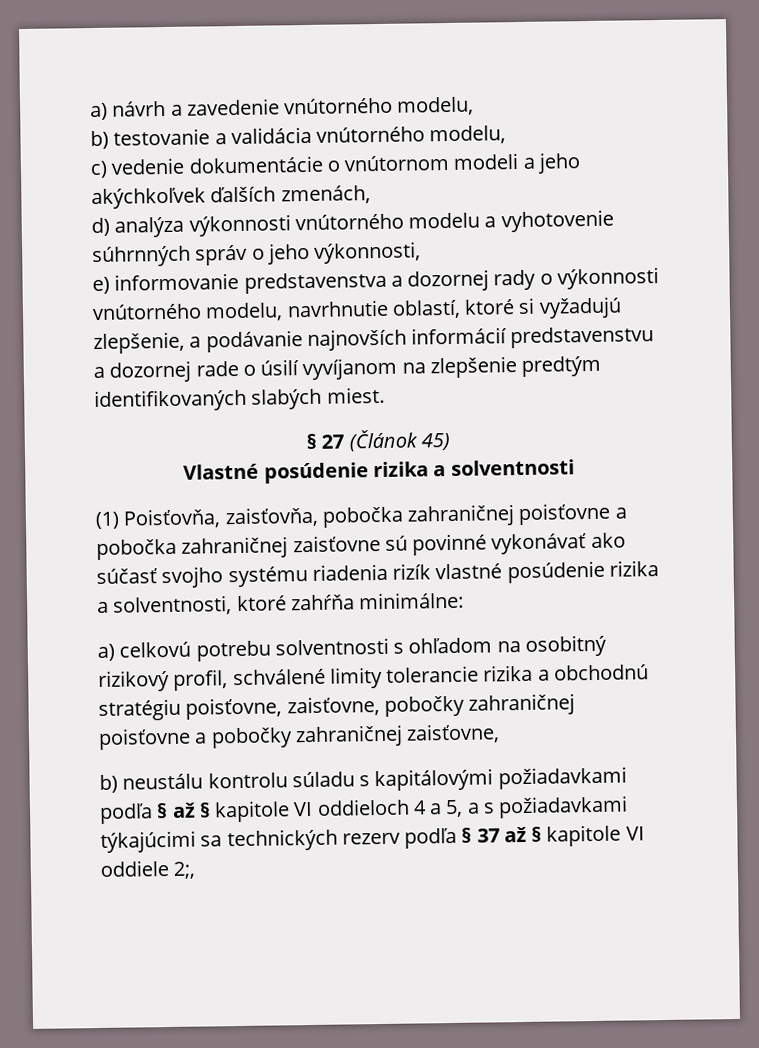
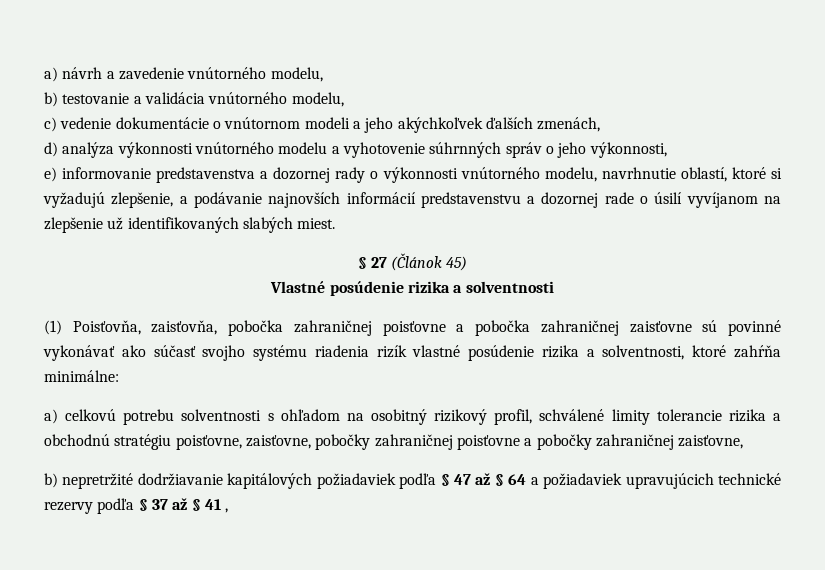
- e) informovanie predstavenstva a dozornej rady o výkonnosti vnútorného modelu, navrhnutie oblastí, ktoré si vyžadujú zlepšenie, a podávanie najnovších informácií predstavenstvu a dozornej rade o úsilí vyvíjanom na zlepšenie predtým identifikovaných slabých miest.
+ e) informovanie predstavenstva a dozornej rady o výkonnosti vnútorného modelu, navrhnutie oblastí, ktoré si vyžadujú zlepšenie, a podávanie najnovších informácií predstavenstvu a dozornej rade o úsilí vyvíjanom na zlepšenie už identifikovaných slabých miest.
- b) neustálu kontrolu súladu s kapitálovými požiadavkami podľa § až § kapitole VI oddieloch 4 a 5, a s požiadavkami týkajúcimi sa technických rezerv podľa § 37 až § kapitole VI oddiele 2;,
+ b) nepretržité dodržiavanie kapitálových požiadaviek podľa § 47 až § 64 a požiadaviek upravujúcich technické rezervy podľa § 37 až § 41 ,

